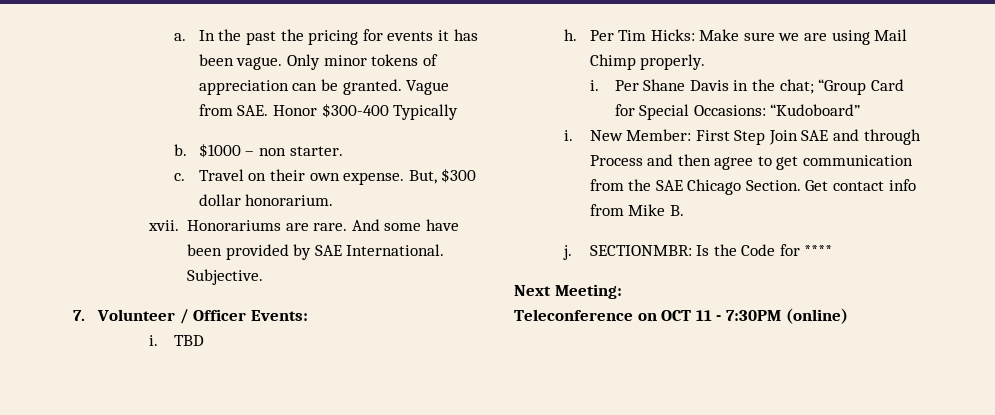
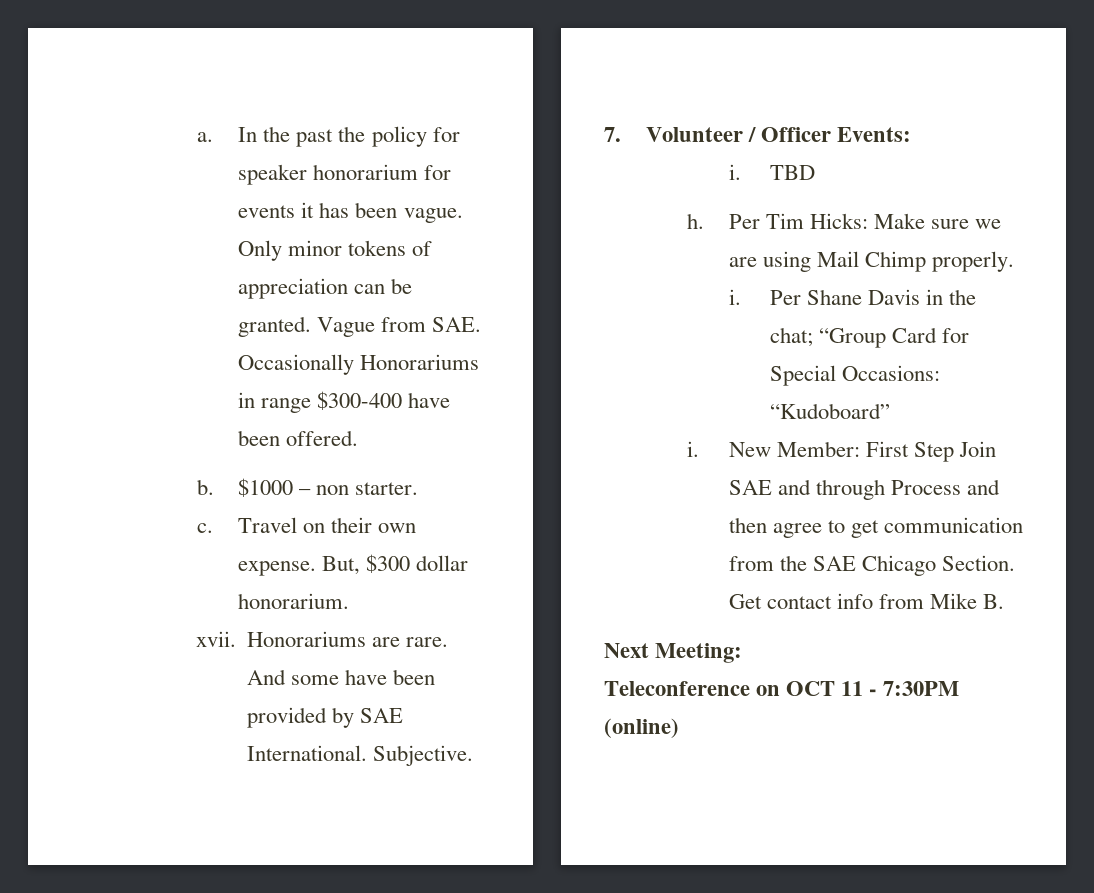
- In the past the pricing for events it has been vague.
+ In the past the policy for speaker honorarium for events it has been vague.
- Vague from SAE. Honor $300-400 Typically
+ Vague from SAE. Occasionally Honorariums in range $300-400 have been offered.
- j. SECTIONMBR: Is the Code for ****

